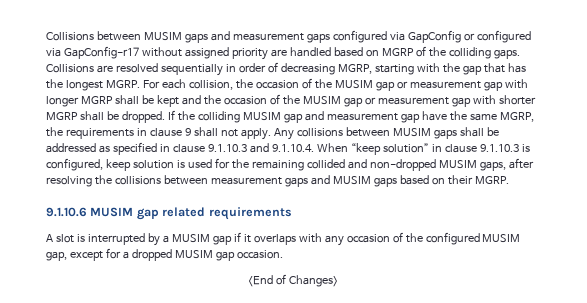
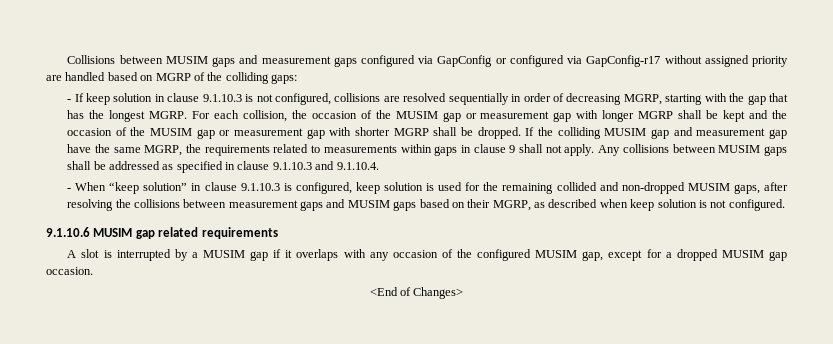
- Collisions between MUSIM gaps and measurement gaps configured via GapConfig or configured via GapConfig-r17 without assigned priority are handled based on MGRP of the colliding gaps. Collisions are resolved sequentially in order of decreasing MGRP, starting with the gap that has the longest MGRP.
+ Collisions between MUSIM gaps and measurement gaps configured via GapConfig or configured via GapConfig-r17 without assigned priority are handled based on MGRP of the colliding gaps:
+ - If keep solution in clause 9.1.10.3 is not configured, collisions are resolved sequentially in order of decreasing MGRP, starting with the gap that has the longest MGRP.
- If the colliding MUSIM gap and measurement gap have the same MGRP, the requirements in clause 9 shall not apply.
+ If the colliding MUSIM gap and measurement gap have the same MGRP, the requirements related to measurements within gaps in clause 9 shall not apply.
- Any collisions between MUSIM gaps shall be addressed as specified in clause 9.1.10.3 and 9.1.10.4. When “keep solution” in clause 9.1.10.3 is configured, keep solution is used for the remaining collided and non-dropped MUSIM gaps, after resolving the collisions between measurement gaps and MUSIM gaps based on their MGRP.
+ Any collisions between MUSIM gaps shall be addressed as specified in clause 9.1.10.3 and 9.1.10.4.
+ - When “keep solution” in clause 9.1.10.3 is configured, keep solution is used for the remaining collided and non-dropped MUSIM gaps, after resolving the collisions between measurement gaps and MUSIM gaps based on their MGRP, as described when keep solution is not configured.

